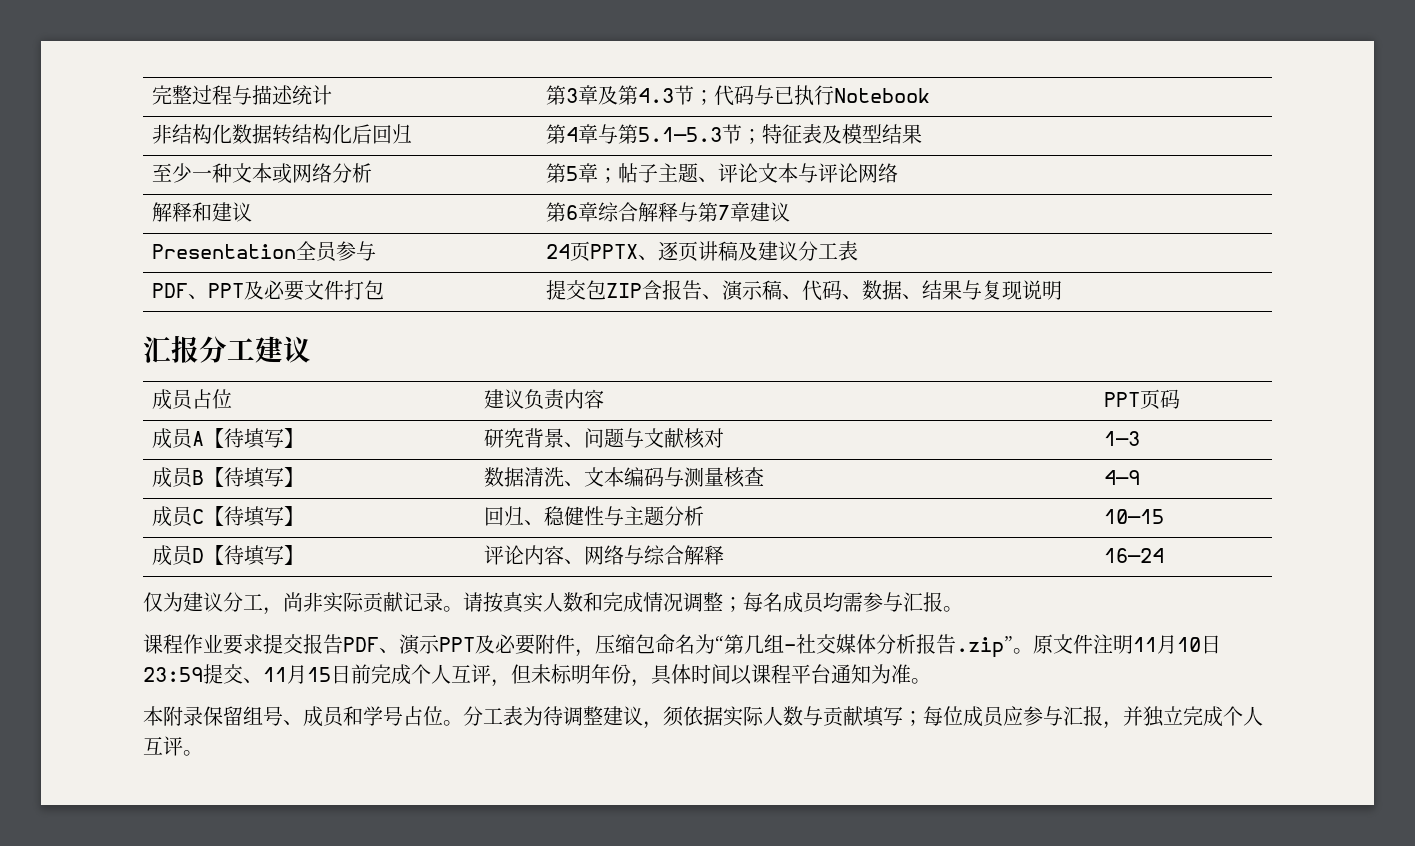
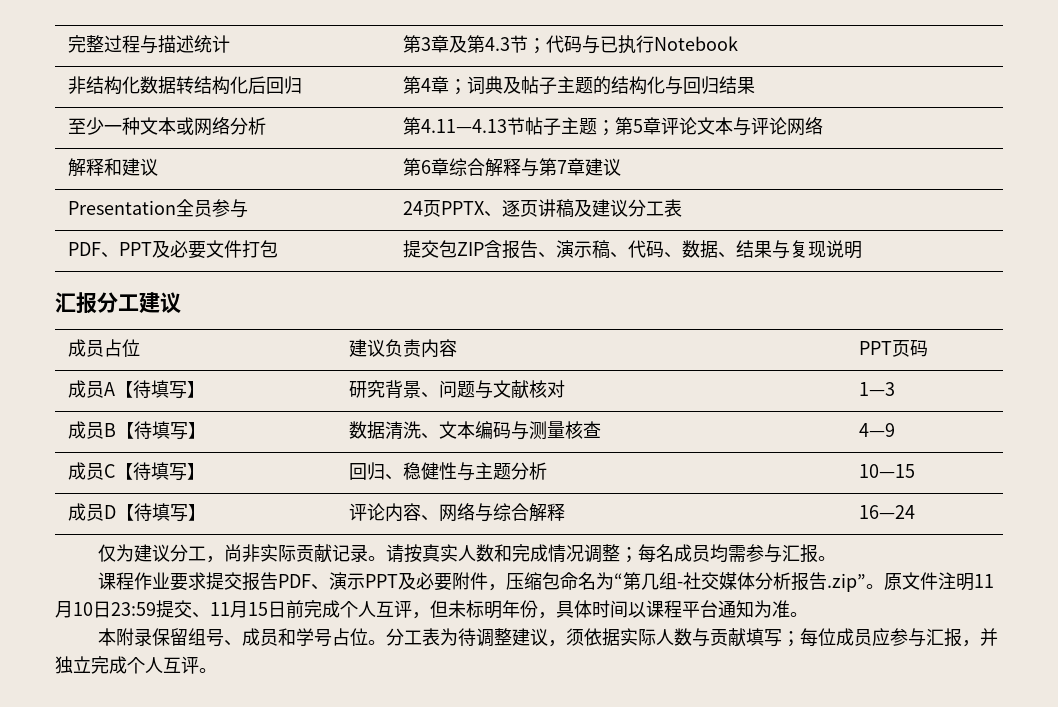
- 非结构化数据转结构化后回归 | 第4章与第5.1—5.3节；特征表及模型结果
+ 非结构化数据转结构化后回归 | 第4章；词典及帖子主题的结构化与回归结果
- 至少一种文本或网络分析 | 第5章；帖子主题、评论文本与评论网络
+ 至少一种文本或网络分析 | 第4.11—4.13节帖子主题；第5章评论文本与评论网络

